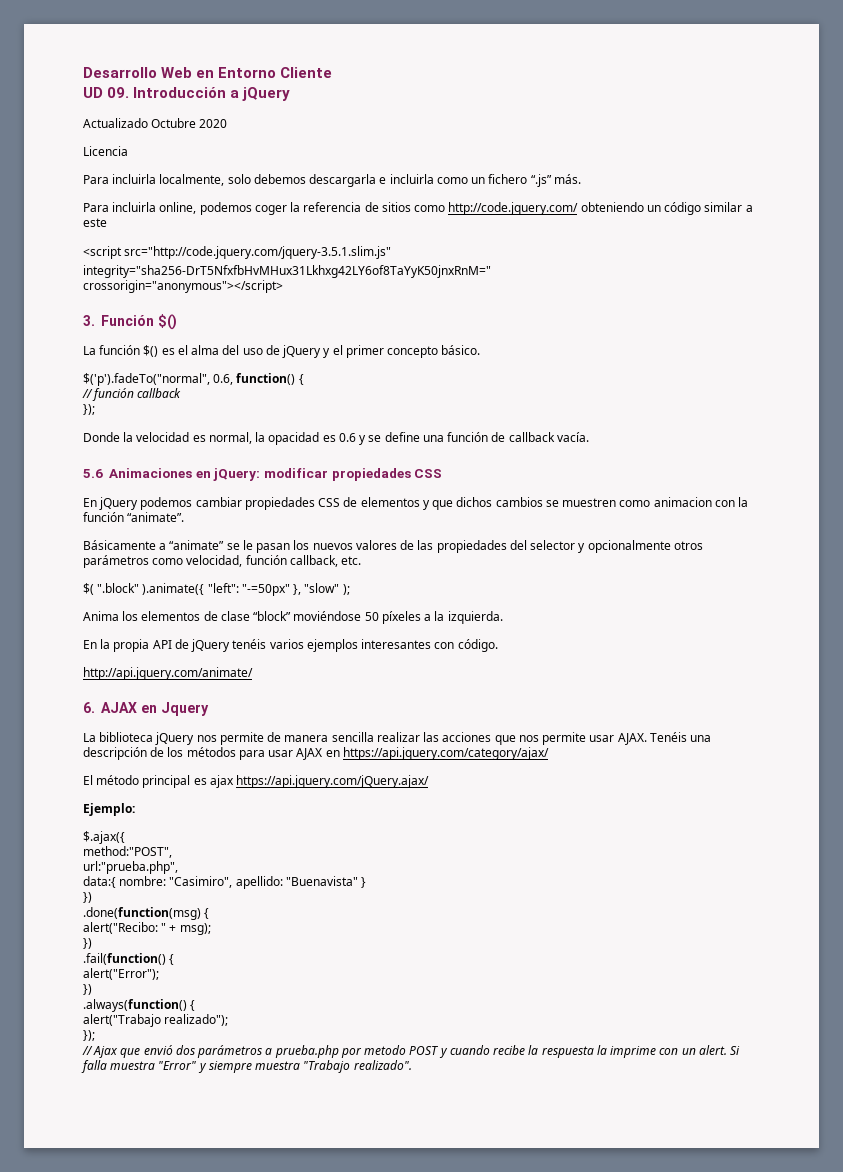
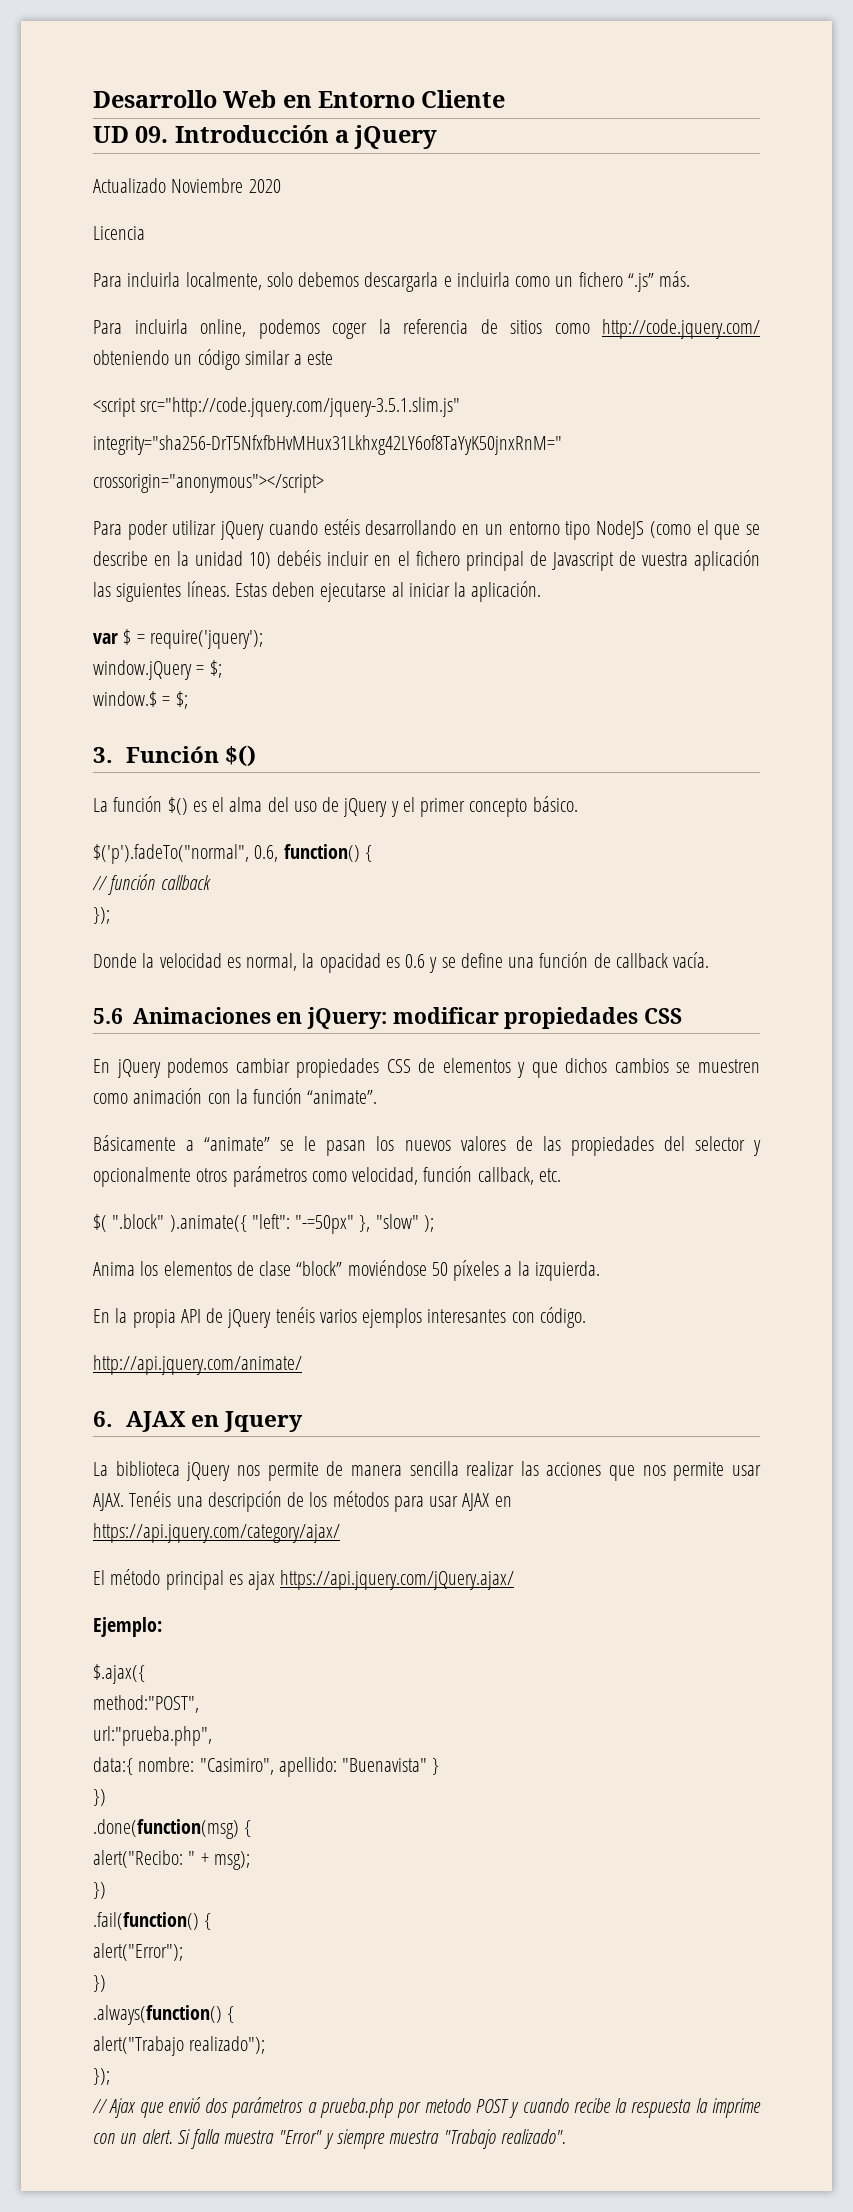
- Actualizado Octubre 2020
+ Actualizado Noviembre 2020
+ Para poder utilizar jQuery cuando estéis desarrollando en un entorno tipo NodeJS (como el que se describe en la unidad 10) debéis incluir en el fichero principal de Javascript de vuestra aplicación las siguientes líneas. Estas deben ejecutarse al iniciar la aplicación.
+ var $ = require('jquery');
+ window.jQuery = $;
+ window.$ = $;
- En jQuery podemos cambiar propiedades CSS de elementos y que dichos cambios se muestren como animacion con la función “animate”.
+ En jQuery podemos cambiar propiedades CSS de elementos y que dichos cambios se muestren como animación con la función “animate”.

